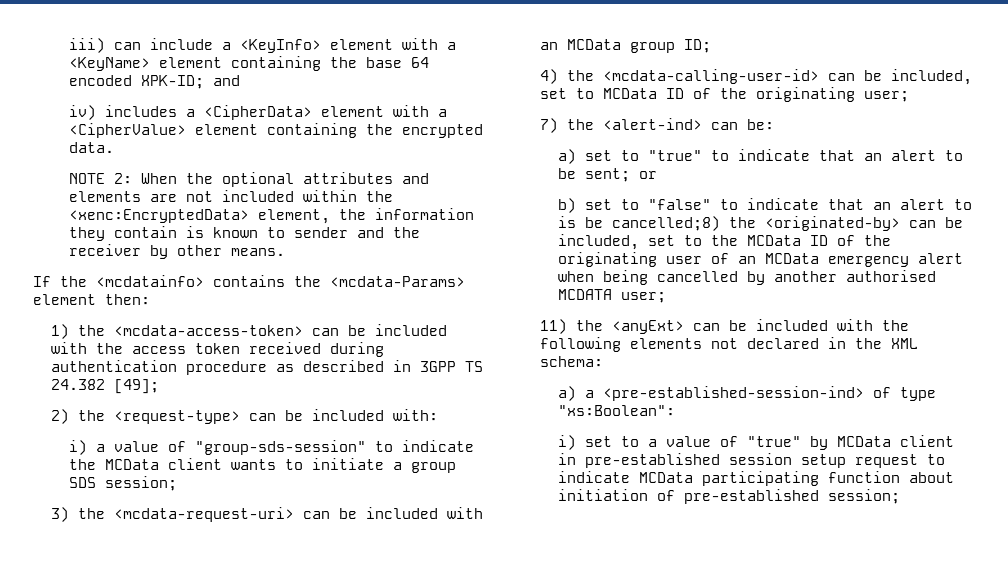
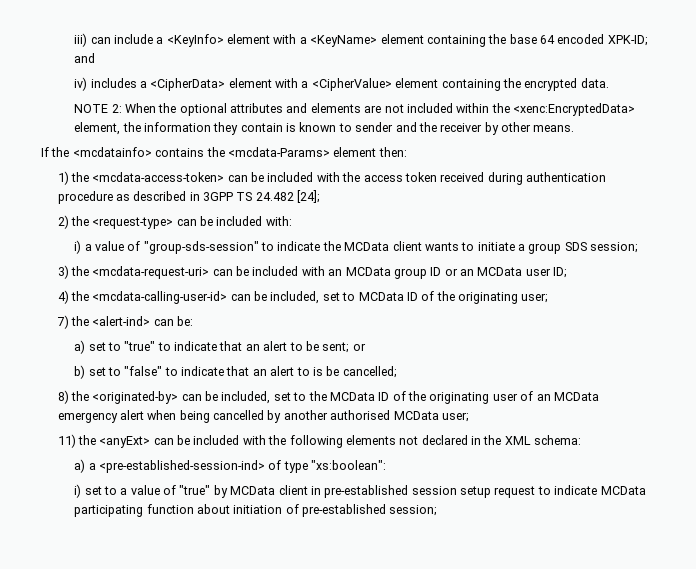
- 1) the <mcdata-access-token> can be included with the access token received during authentication procedure as described in 3GPP TS 24.382 [49];
+ 1) the <mcdata-access-token> can be included with the access token received during authentication procedure as described in 3GPP TS 24.482 [24];
- 3) the <mcdata-request-uri> can be included with an MCData group ID;
+ 3) the <mcdata-request-uri> can be included with an MCData group ID or an MCData user ID;
- b) set to "false" to indicate that an alert to is be cancelled;8) the <originated-by> can be included, set to the MCData ID of the originating user of an MCData emergency alert when being cancelled by another authorised MCDATA user;
+ b) set to "false" to indicate that an alert to is be cancelled;
+ 8) the <originated-by> can be included, set to the MCData ID of the originating user of an MCData emergency alert when being cancelled by another authorised MCData user;
- a) a <pre-established-session-ind> of type "xs:Boolean":
+ a) a <pre-established-session-ind> of type "xs:boolean":

